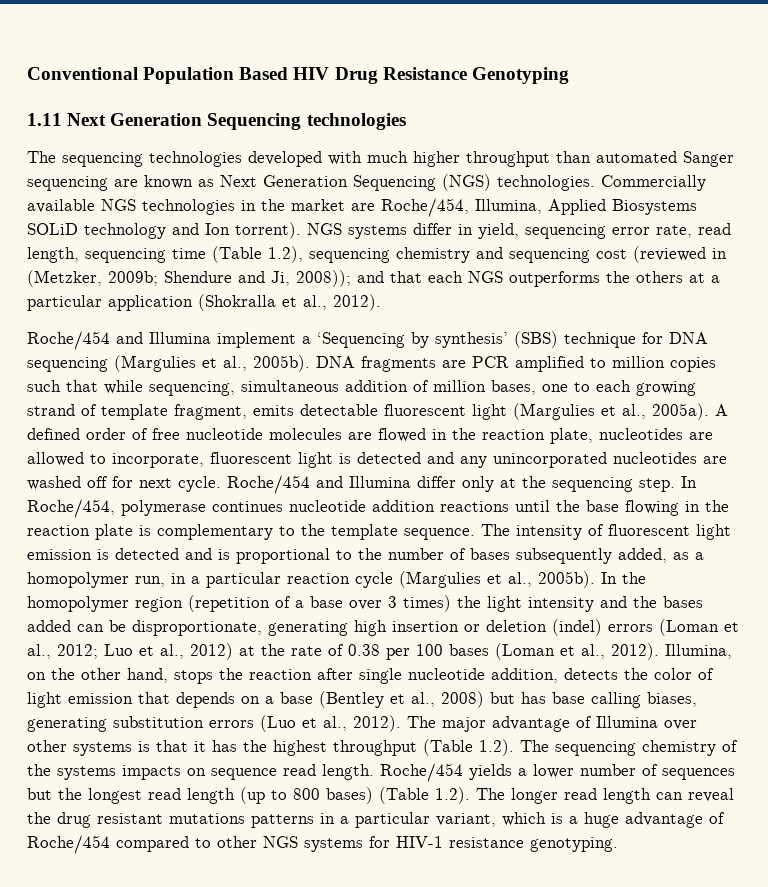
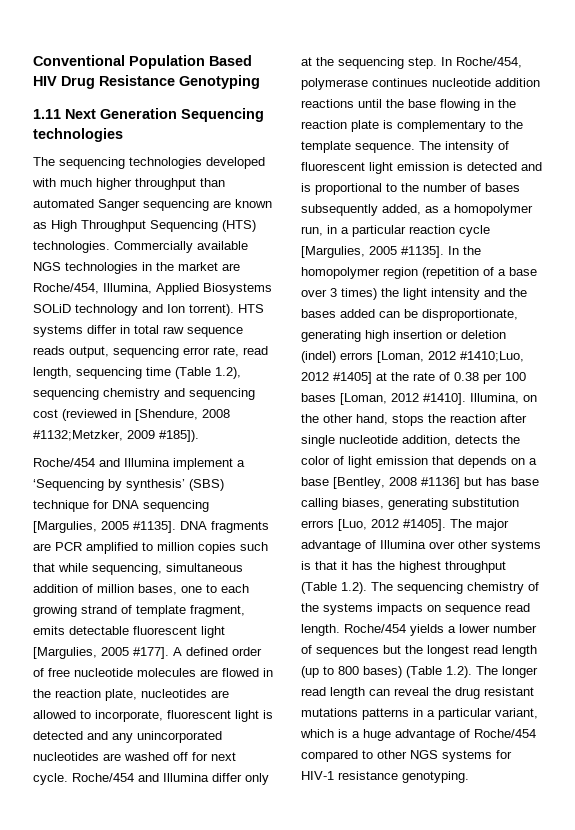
- The sequencing technologies developed with much higher throughput than automated Sanger sequencing are known as Next Generation Sequencing (NGS) technologies.
+ The sequencing technologies developed with much higher throughput than automated Sanger sequencing are known as High Throughput Sequencing (HTS) technologies.
- NGS systems differ in yield, sequencing error rate, read length, sequencing time (Table 1.2), sequencing chemistry and sequencing cost (reviewed in (Metzker, 2009b; Shendure and Ji, 2008)); and that each NGS outperforms the others at a particular application (Shokralla et al., 2012).
+ HTS systems differ in total raw sequence reads output, sequencing error rate, read length, sequencing time (Table 1.2), sequencing chemistry and sequencing cost (reviewed in [Shendure, 2008 #1132;Metzker, 2009 #185]).
- Roche/454 and Illumina implement a ‘Sequencing by synthesis’ (SBS) technique for DNA sequencing (Margulies et al., 2005b).
+ Roche/454 and Illumina implement a ‘Sequencing by synthesis’ (SBS) technique for DNA sequencing [Margulies, 2005 #1135].
- DNA fragments are PCR amplified to million copies such that while sequencing, simultaneous addition of million bases, one to each growing strand of template fragment, emits detectable fluorescent light (Margulies et al., 2005a).
+ DNA fragments are PCR amplified to million copies such that while sequencing, simultaneous addition of million bases, one to each growing strand of template fragment, emits detectable fluorescent light [Margulies, 2005 #177].
- The intensity of fluorescent light emission is detected and is proportional to the number of bases subsequently added, as a homopolymer run, in a particular reaction cycle (Margulies et al., 2005b).
+ The intensity of fluorescent light emission is detected and is proportional to the number of bases subsequently added, as a homopolymer run, in a particular reaction cycle [Margulies, 2005 #1135].
- In the homopolymer region (repetition of a base over 3 times) the light intensity and the bases added can be disproportionate, generating high insertion or deletion (indel) errors (Loman et al., 2012; Luo et al., 2012) at the rate of 0.38 per 100 bases (Loman et al., 2012).
+ In the homopolymer region (repetition of a base over 3 times) the light intensity and the bases added can be disproportionate, generating high insertion or deletion (indel) errors [Loman, 2012 #1410;Luo, 2012 #1405] at the rate of 0.38 per 100 bases [Loman, 2012 #1410].
- Illumina, on the other hand, stops the reaction after single nucleotide addition, detects the color of light emission that depends on a base (Bentley et al., 2008) but has base calling biases, generating substitution errors (Luo et al., 2012).
+ Illumina, on the other hand, stops the reaction after single nucleotide addition, detects the color of light emission that depends on a base [Bentley, 2008 #1136] but has base calling biases, generating substitution errors [Luo, 2012 #1405].

